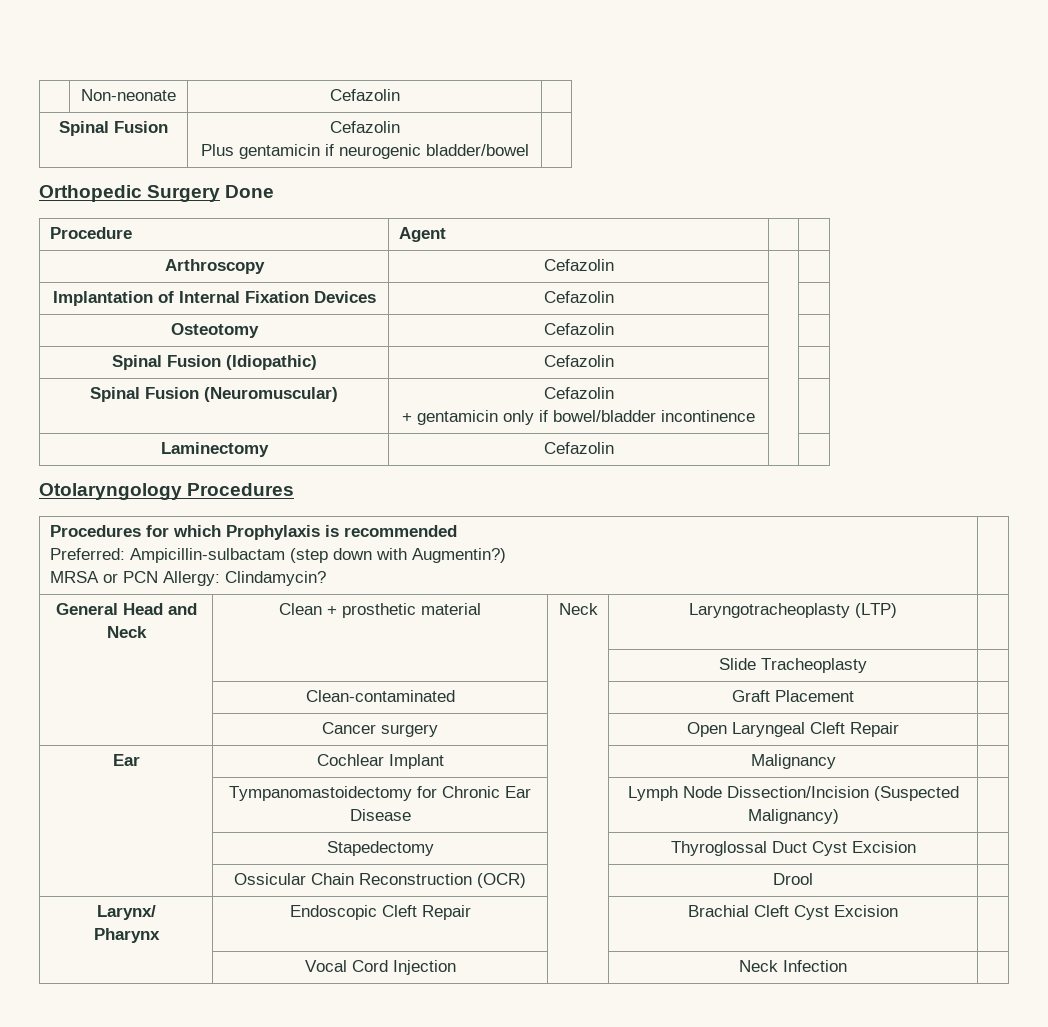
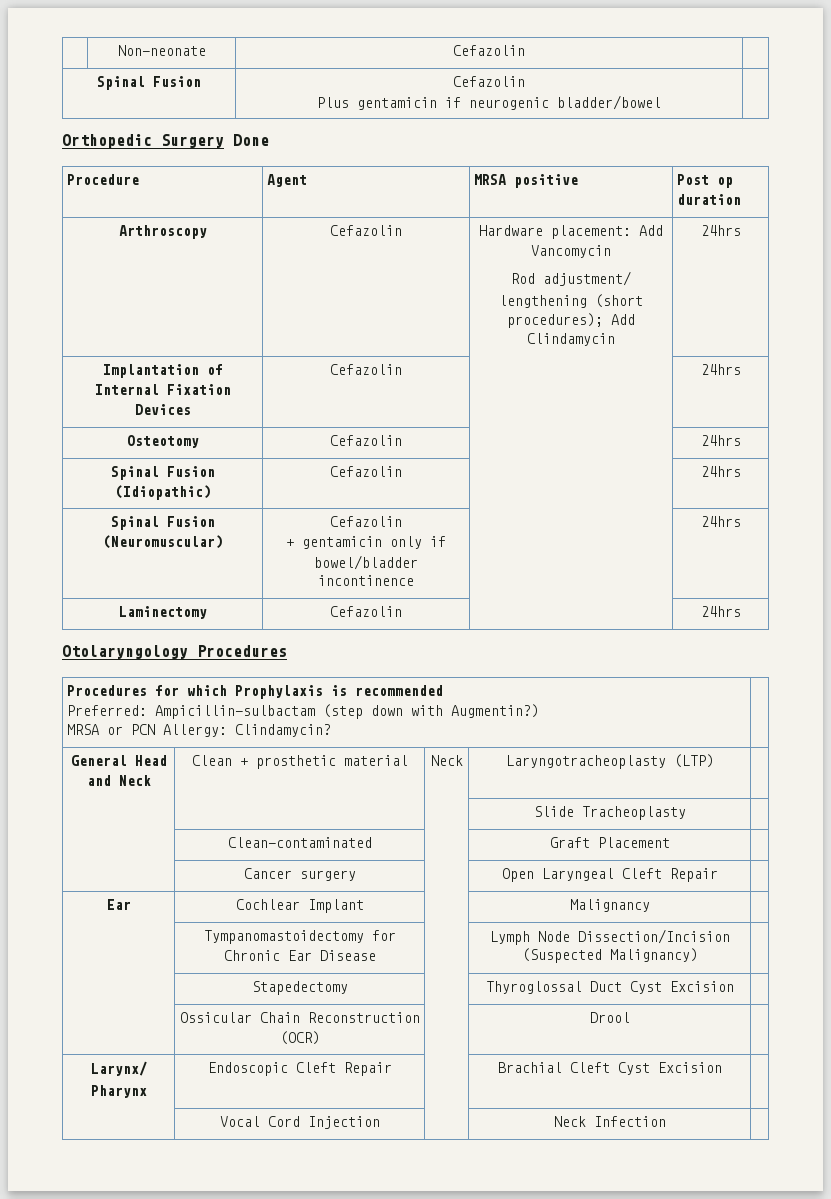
- Procedure | Agent | |
- Arthroscopy | Cefazolin | |
+ Procedure | Agent | MRSA positive | Post op duration
+ Arthroscopy | Cefazolin | Hardware placement: Add Vancomycin
+ Rod adjustment/
+ lengthening (short procedures); Add Clindamycin | 24hrs
- Implantation of Internal Fixation Devices | Cefazolin | |
+ Implantation of Internal Fixation Devices | Cefazolin | | 24hrs
- Osteotomy | Cefazolin | |
+ Osteotomy | Cefazolin | | 24hrs
- Spinal Fusion (Idiopathic) | Cefazolin | |
+ Spinal Fusion (Idiopathic) | Cefazolin | | 24hrs
  Spinal Fusion (Neuromuscular) | Cefazolin
- + gentamicin only if bowel/bladder incontinence | |
+ + gentamicin only if bowel/bladder incontinence | | 24hrs
- Laminectomy | Cefazolin | |
+ Laminectomy | Cefazolin | | 24hrs

